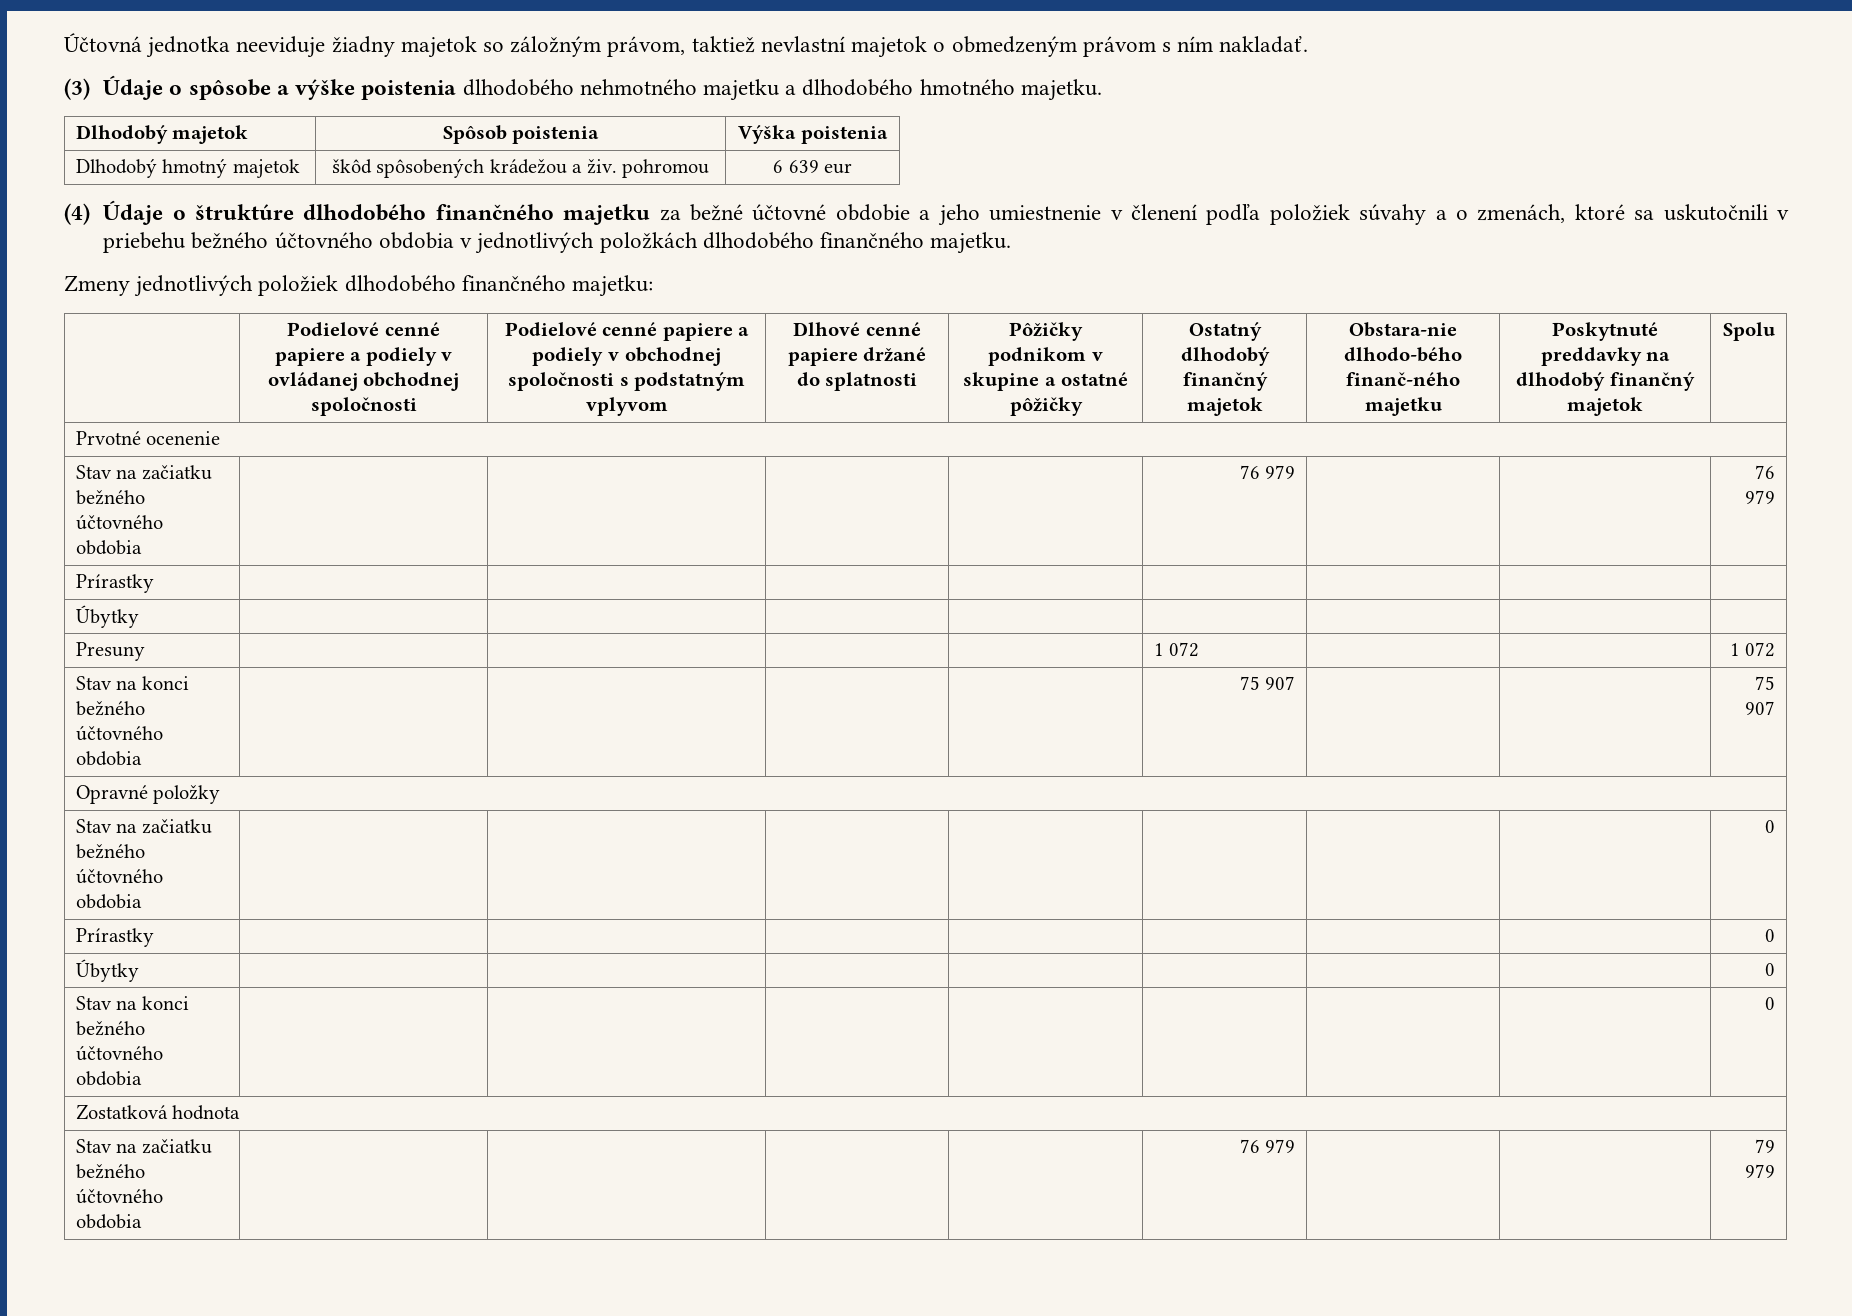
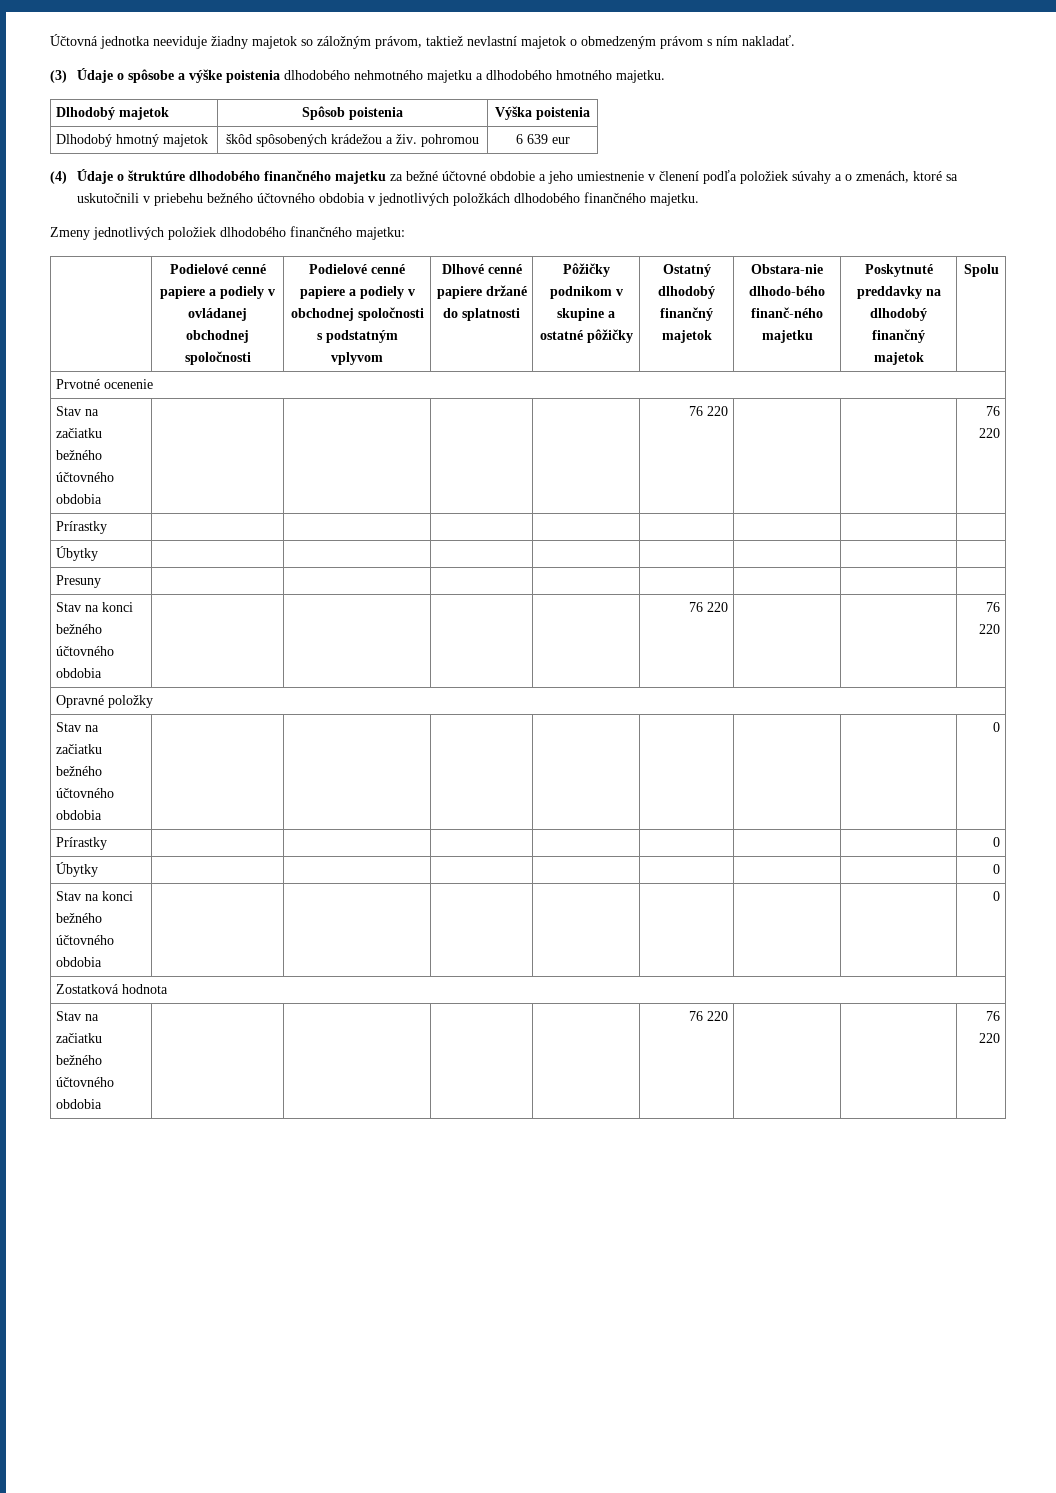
  Prvotné ocenenie
- Stav na začiatku bežného účtovného obdobia | | | | | 76 979 | | | 76 979
+ Stav na začiatku bežného účtovného obdobia | | | | | 76 220 | | | 76 220
- Presuny | | | | | 1 072 | | | 1 072
- Stav na konci bežného účtovného obdobia | | | | | 75 907 | | | 75 907
+ Presuny | | | | | | | |
+ Stav na konci bežného účtovného obdobia | | | | | 76 220 | | | 76 220
  Zostatková hodnota
- Stav na začiatku bežného účtovného obdobia | | | | | 76 979 | | | 79 979
+ Stav na začiatku bežného účtovného obdobia | | | | | 76 220 | | | 76 220

